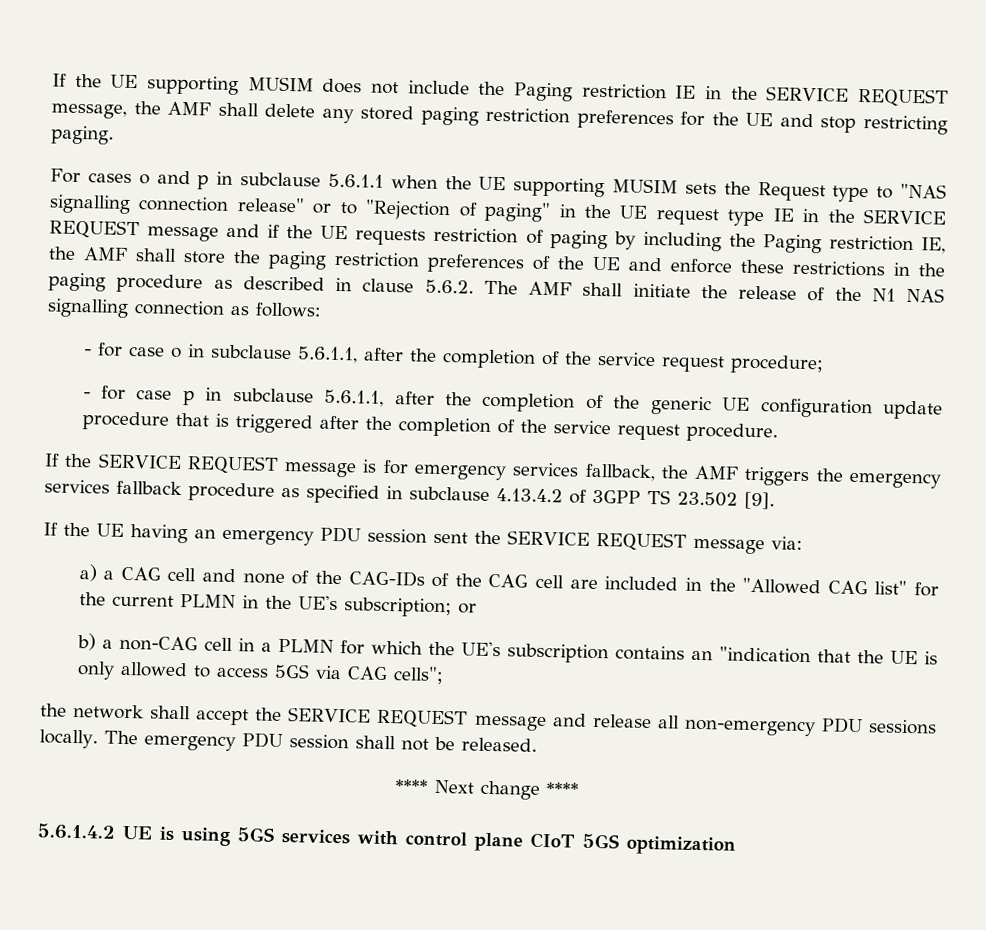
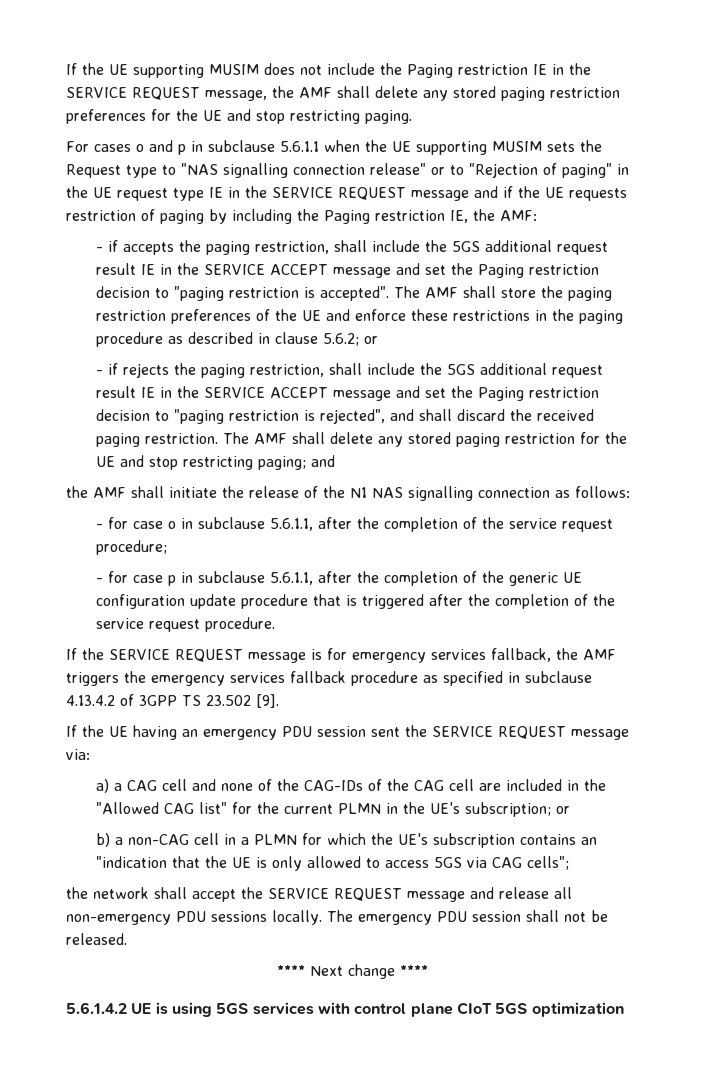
- For cases o and p in subclause 5.6.1.1 when the UE supporting MUSIM sets the Request type to "NAS signalling connection release" or to "Rejection of paging" in the UE request type IE in the SERVICE REQUEST message and if the UE requests restriction of paging by including the Paging restriction IE, the AMF shall store the paging restriction preferences of the UE and enforce these restrictions in the paging procedure as described in clause 5.6.2. The AMF shall initiate the release of the N1 NAS signalling connection as follows:
+ For cases o and p in subclause 5.6.1.1 when the UE supporting MUSIM sets the Request type to "NAS signalling connection release" or to "Rejection of paging" in the UE request type IE in the SERVICE REQUEST message and if the UE requests restriction of paging by including the Paging restriction IE, the AMF:
+ - if accepts the paging restriction, shall include the 5GS additional request result IE in the SERVICE ACCEPT message and set the Paging restriction decision to "paging restriction is accepted". The AMF shall store the paging restriction preferences of the UE and enforce these restrictions in the paging procedure as described in clause 5.6.2; or
+ - if rejects the paging restriction, shall include the 5GS additional request result IE in the SERVICE ACCEPT message and set the Paging restriction decision to "paging restriction is rejected", and shall discard the received paging restriction. The AMF shall delete any stored paging restriction for the UE and stop restricting paging; and
+ the AMF shall initiate the release of the N1 NAS signalling connection as follows:

